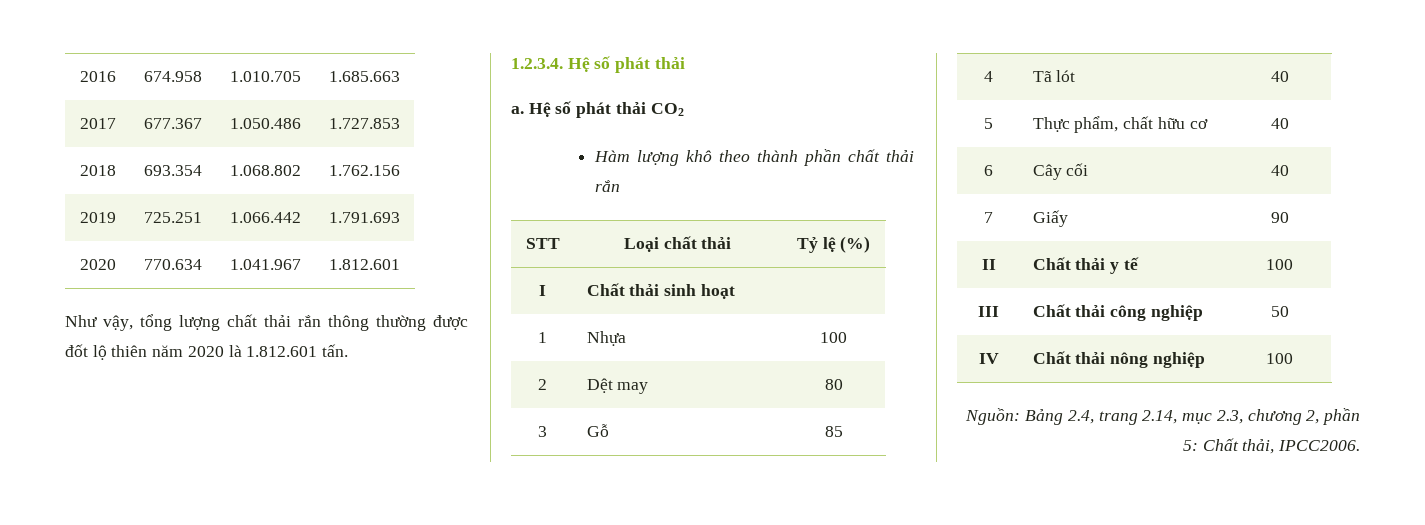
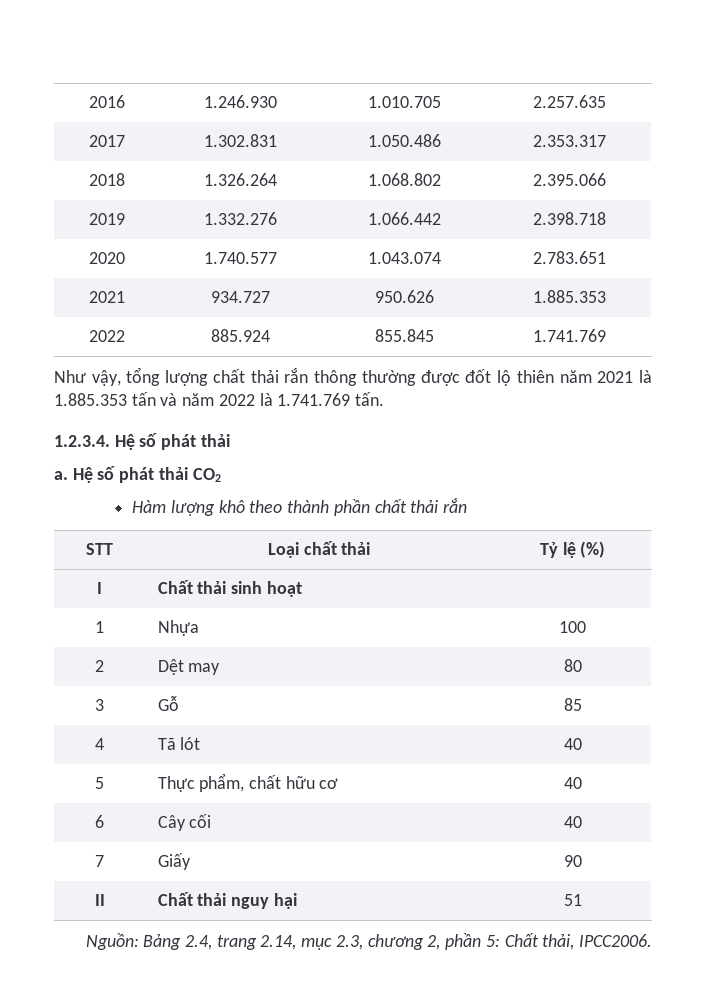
- 2016 | 674.958 | 1.010.705 | 1.685.663
+ 2016 | 1.246.930 | 1.010.705 | 2.257.635
- 2017 | 677.367 | 1.050.486 | 1.727.853
+ 2017 | 1.302.831 | 1.050.486 | 2.353.317
- 2018 | 693.354 | 1.068.802 | 1.762.156
+ 2018 | 1.326.264 | 1.068.802 | 2.395.066
- 2019 | 725.251 | 1.066.442 | 1.791.693
+ 2019 | 1.332.276 | 1.066.442 | 2.398.718
- 2020 | 770.634 | 1.041.967 | 1.812.601
+ 2020 | 1.740.577 | 1.043.074 | 2.783.651
+ 2021 | 934.727 | 950.626 | 1.885.353
+ 2022 | 885.924 | 855.845 | 1.741.769
- Như vậy, tổng lượng chất thải rắn thông thường được đốt lộ thiên năm 2020 là 1.812.601 tấn.
+ Như vậy, tổng lượng chất thải rắn thông thường được đốt lộ thiên năm 2021 là 1.885.353 tấn và năm 2022 là 1.741.769 tấn.
- II | Chất thải y tế | 100
- III | Chất thải công nghiệp | 50
- IV | Chất thải nông nghiệp | 100
+ II | Chất thải nguy hại | 51

